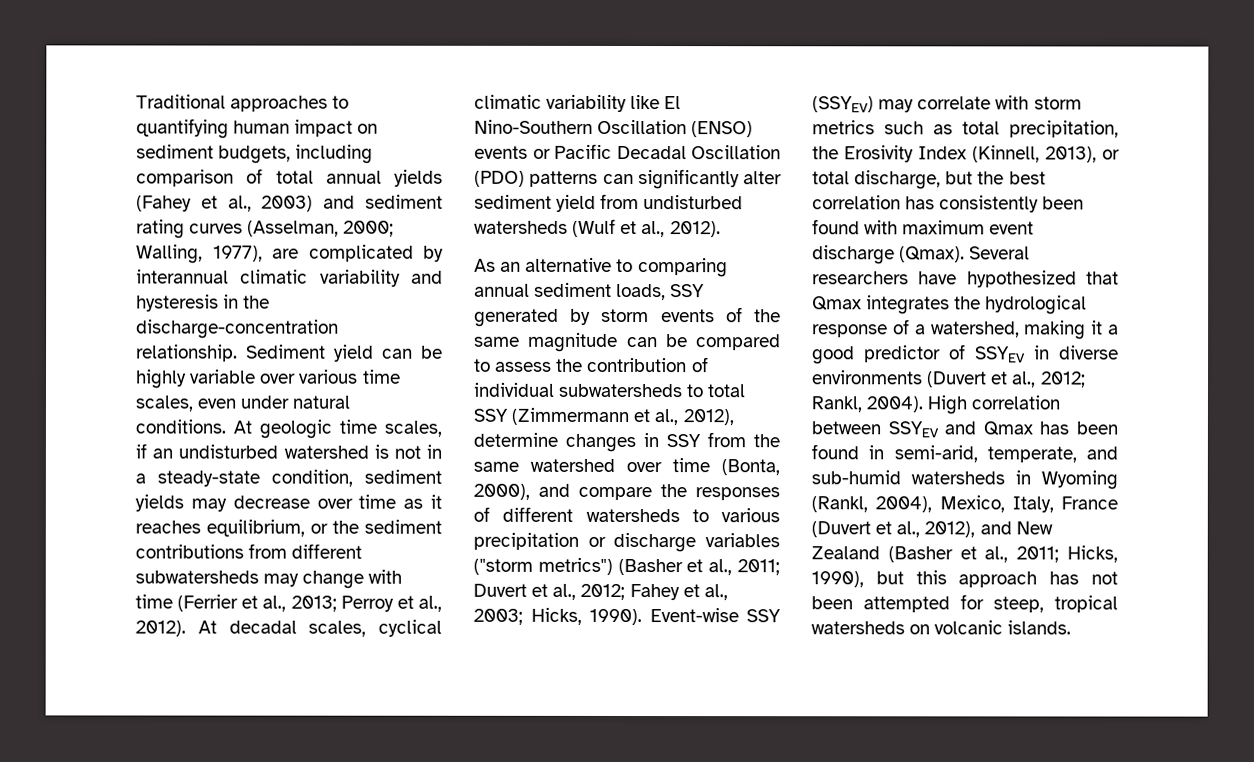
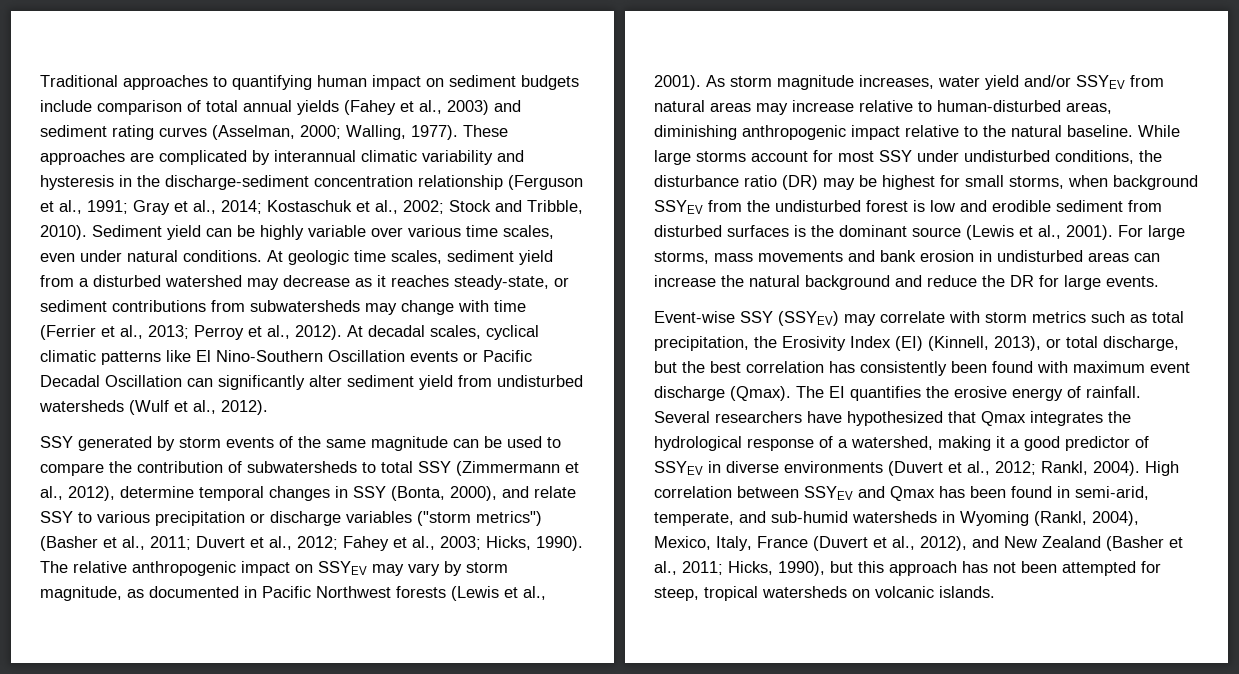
- Traditional approaches to quantifying human impact on sediment budgets, including comparison of total annual yields (Fahey et al., 2003) and sediment rating curves (Asselman, 2000; Walling, 1977), are complicated by interannual climatic variability and hysteresis in the discharge-concentration relationship.
+ Traditional approaches to quantifying human impact on sediment budgets include comparison of total annual yields (Fahey et al., 2003) and sediment rating curves (Asselman, 2000; Walling, 1977). These approaches are complicated by interannual climatic variability and hysteresis in the discharge-sediment concentration relationship (Ferguson et al., 1991; Gray et al., 2014; Kostaschuk et al., 2002; Stock and Tribble, 2010).
- At geologic time scales, if an undisturbed watershed is not in a steady-state condition, sediment yields may decrease over time as it reaches equilibrium, or the sediment contributions from different subwatersheds may change with time (Ferrier et al., 2013; Perroy et al., 2012).
+ At geologic time scales, sediment yield from a disturbed watershed may decrease as it reaches steady-state, or sediment contributions from subwatersheds may change with time (Ferrier et al., 2013; Perroy et al., 2012).
- At decadal scales, cyclical climatic variability like El Nino-Southern Oscillation (ENSO) events or Pacific Decadal Oscillation (PDO) patterns can significantly alter sediment yield from undisturbed watersheds (Wulf et al., 2012).
+ At decadal scales, cyclical climatic patterns like El Nino-Southern Oscillation events or Pacific Decadal Oscillation can significantly alter sediment yield from undisturbed watersheds (Wulf et al., 2012).
- As an alternative to comparing annual sediment loads, SSY generated by storm events of the same magnitude can be compared to assess the contribution of individual subwatersheds to total SSY (Zimmermann et al., 2012), determine changes in SSY from the same watershed over time (Bonta, 2000), and compare the responses of different watersheds to various precipitation or discharge variables ("storm metrics") (Basher et al., 2011; Duvert et al., 2012; Fahey et al., 2003; Hicks, 1990). Event-wise SSY (SSYEV) may correlate with storm metrics such as total precipitation, the Erosivity Index (Kinnell, 2013), or total discharge, but the best correlation has consistently been found with maximum event discharge (Qmax).
+ SSY generated by storm events of the same magnitude can be used to compare the contribution of subwatersheds to total SSY (Zimmermann et al., 2012), determine temporal changes in SSY (Bonta, 2000), and relate SSY to various precipitation or discharge variables ("storm metrics") (Basher et al., 2011; Duvert et al., 2012; Fahey et al., 2003; Hicks, 1990). The relative anthropogenic impact on SSYEV may vary by storm magnitude, as documented in Pacific Northwest forests (Lewis et al., 2001). As storm magnitude increases, water yield and/or SSYEV from natural areas may increase relative to human-disturbed areas, diminishing anthropogenic impact relative to the natural baseline. While large storms account for most SSY under undisturbed conditions, the disturbance ratio (DR) may be highest for small storms, when background SSYEV from the undisturbed forest is low and erodible sediment from disturbed surfaces is the dominant source (Lewis et al., 2001). For large storms, mass movements and bank erosion in undisturbed areas can increase the natural background and reduce the DR for large events.
+ Event-wise SSY (SSYEV) may correlate with storm metrics such as total precipitation, the Erosivity Index (EI) (Kinnell, 2013), or total discharge, but the best correlation has consistently been found with maximum event discharge (Qmax).
+ The EI quantifies the erosive energy of rainfall.

